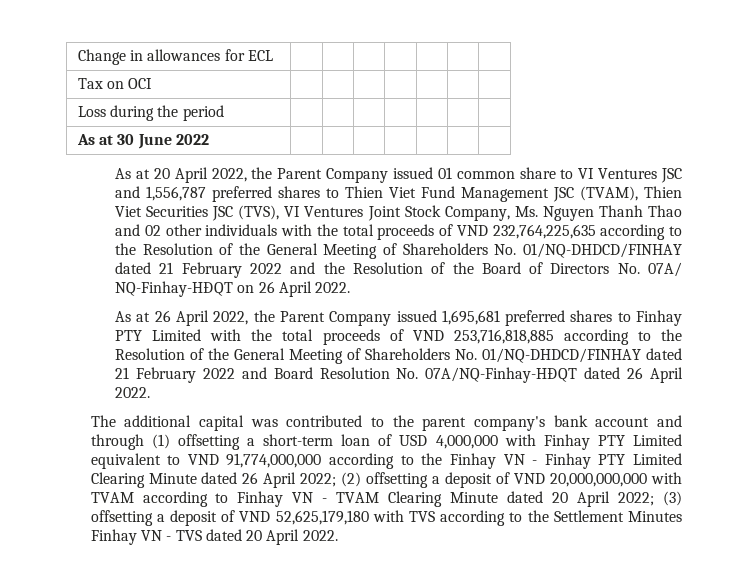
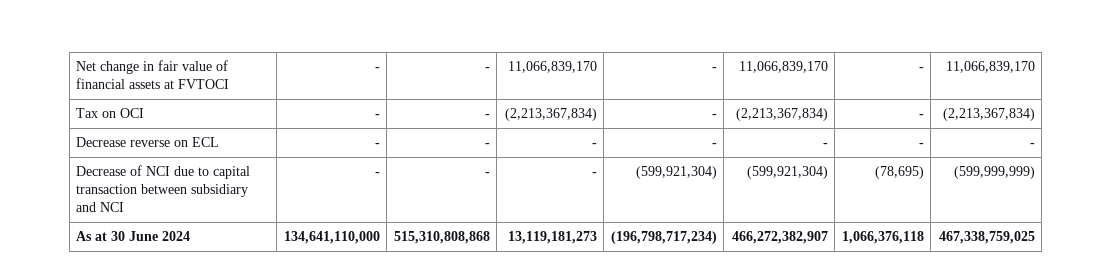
- Change in allowances for ECL | | | | | | |
- Tax on OCI | | | | | | |
- Loss during the period | | | | | | |
- As at 30 June 2022 | | | | | | |
- As at 20 April 2022, the Parent Company issued 01 common share to VI Ventures JSC and 1,556,787 preferred shares to Thien Viet Fund Management JSC (TVAM), Thien Viet Securities JSC (TVS), VI Ventures Joint Stock Company, Ms. Nguyen Thanh Thao and 02 other individuals with the total proceeds of VND 232,764,225,635 according to the Resolution of the General Meeting of Shareholders No. 01/NQ-DHDCD/FINHAY dated 21 February 2022 and the Resolution of the Board of Directors No. 07A/ NQ-Finhay-HĐQT on 26 April 2022.
- As at 26 April 2022, the Parent Company issued 1,695,681 preferred shares to Finhay PTY Limited with the total proceeds of VND 253,716,818,885 according to the Resolution of the General Meeting of Shareholders No. 01/NQ-DHDCD/FINHAY dated 21 February 2022 and Board Resolution No. 07A/NQ-Finhay-HĐQT dated 26 April 2022.
- The additional capital was contributed to the parent company's bank account and through (1) offsetting a short-term loan of USD 4,000,000 with Finhay PTY Limited equivalent to VND 91,774,000,000 according to the Finhay VN - Finhay PTY Limited Clearing Minute dated 26 April 2022; (2) offsetting a deposit of VND 20,000,000,000 with TVAM according to Finhay VN - TVAM Clearing Minute dated 20 April 2022; (3) offsetting a deposit of VND 52,625,179,180 with TVS according to the Settlement Minutes Finhay VN - TVS dated 20 April 2022.
+ Net change in fair value of financial assets at FVTOCI | - | - | 11,066,839,170 | - | 11,066,839,170 | - | 11,066,839,170
+ Tax on OCI | - | - | (2,213,367,834) | - | (2,213,367,834) | - | (2,213,367,834)
+ Decrease reverse on ECL | - | - | - | - | - | - | -
+ Decrease of NCI due to capital transaction between subsidiary and NCI | - | - | - | (599,921,304) | (599,921,304) | (78,695) | (599,999,999)
+ As at 30 June 2024 | 134,641,110,000 | 515,310,808,868 | 13,119,181,273 | (196,798,717,234) | 466,272,382,907 | 1,066,376,118 | 467,338,759,025

